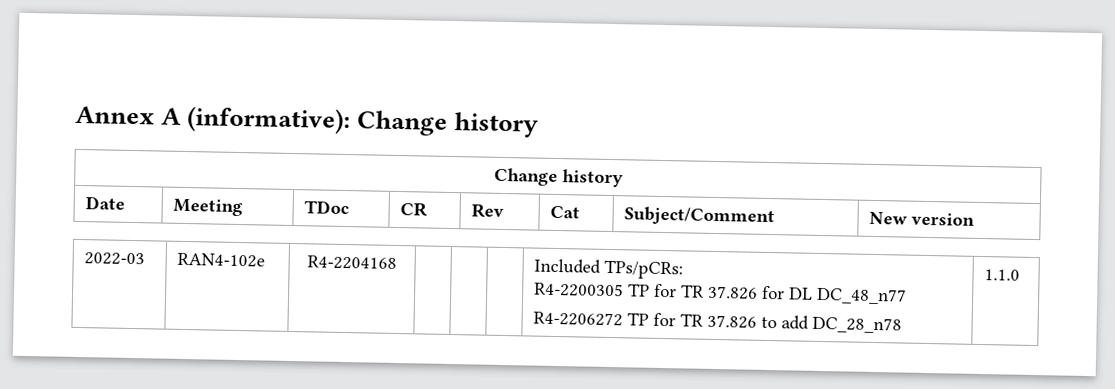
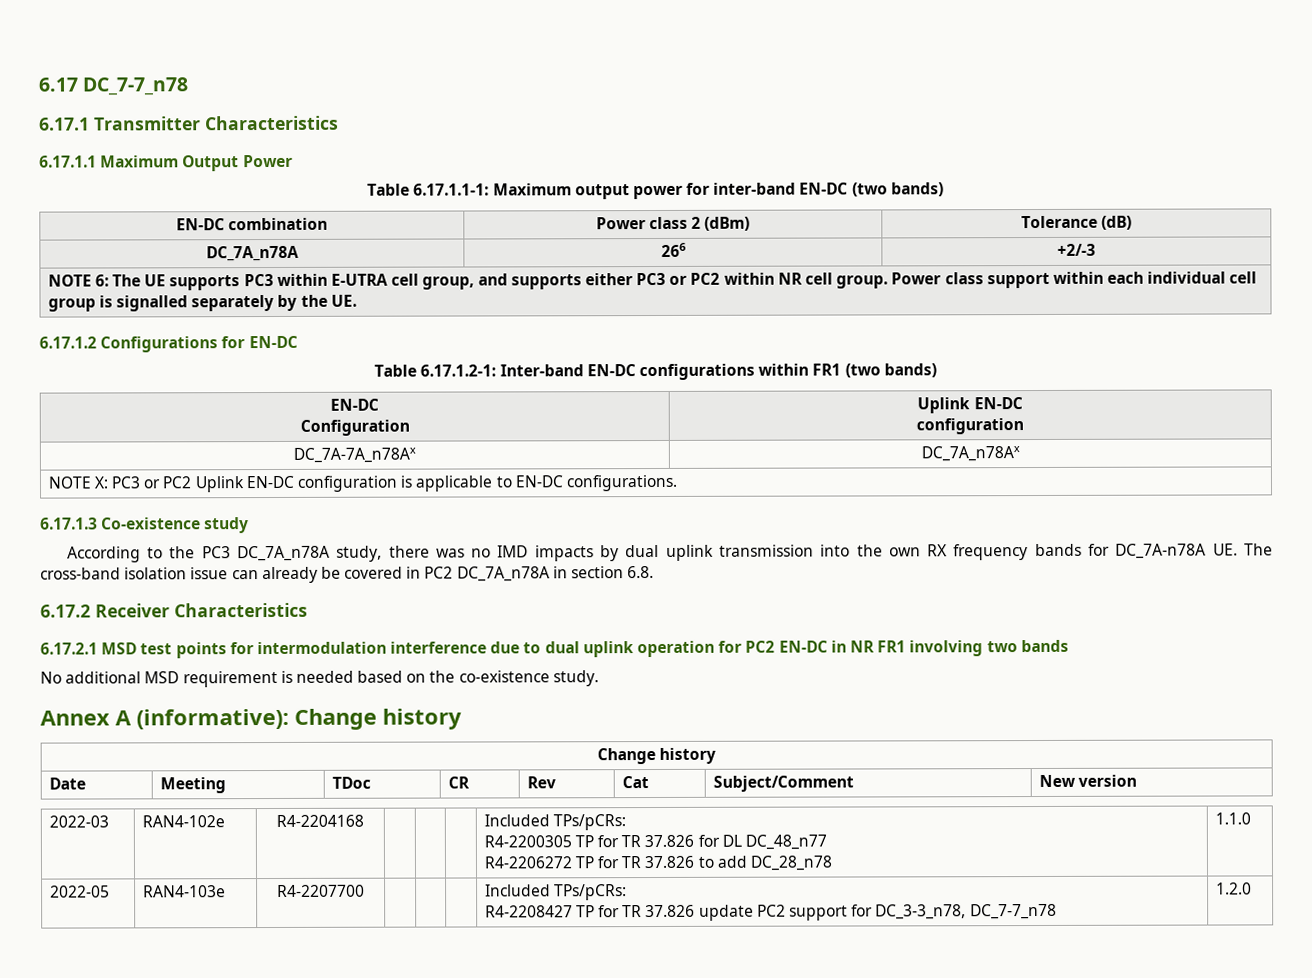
+ 6.17 DC_7-7_n78
+ 6.17.1 Transmitter Characteristics
+ 6.17.1.1 Maximum Output Power
+ Table 6.17.1.1-1: Maximum output power for inter-band EN-DC (two bands)
+ EN-DC combination | Power class 2 (dBm) | Tolerance (dB)
+ DC_7A_n78A | 266 | +2/-3
+ NOTE 6: The UE supports PC3 within E-UTRA cell group, and supports either PC3 or PC2 within NR cell group. Power class support within each individual cell group is signalled separately by the UE.
+ 6.17.1.2 Configurations for EN-DC
+ Table 6.17.1.2-1: Inter-band EN-DC configurations within FR1 (two bands)
+ EN-DC
+ Configuration | Uplink EN-DC
+ configuration
+ DC_7A-7A_n78Ax | DC_7A_n78Ax
+ NOTE X: PC3 or PC2 Uplink EN-DC configuration is applicable to EN-DC configurations.
+ 6.17.1.3 Co-existence study
+ According to the PC3 DC_7A_n78A study, there was no IMD impacts by dual uplink transmission into the own RX frequency bands for DC_7A-n78A UE. The cross-band isolation issue can already be covered in PC2 DC_7A_n78A in section 6.8.
+ 6.17.2 Receiver Characteristics
+ 6.17.2.1 MSD test points for intermodulation interference due to dual uplink operation for PC2 EN-DC in NR FR1 involving two bands
+ No additional MSD requirement is needed based on the co-existence study.
+ 2022-05 | RAN4-103e | R4-2207700 | | | | Included TPs/pCRs:
+ R4-2208427 TP for TR 37.826 update PC2 support for DC_3-3_n78, DC_7-7_n78 | 1.2.0

